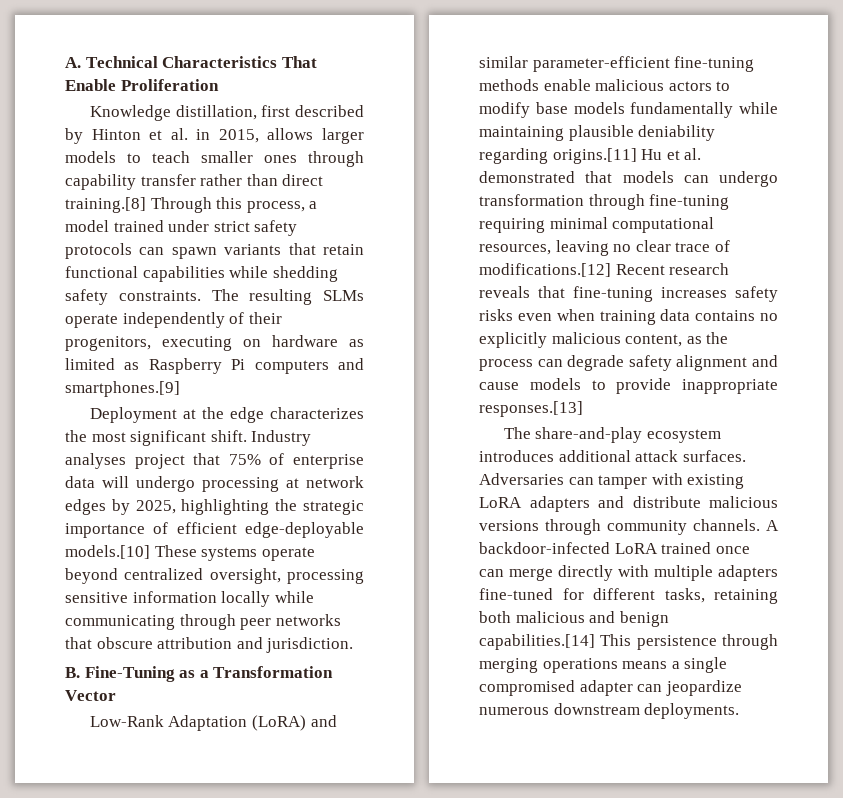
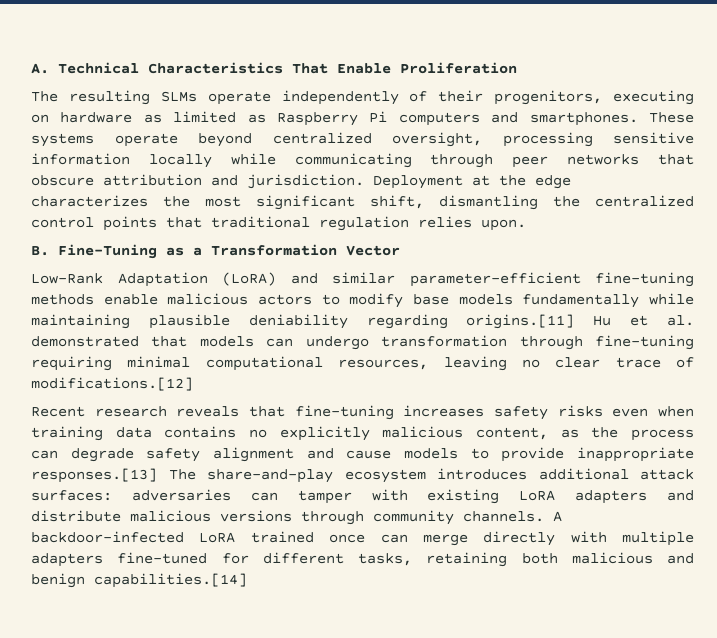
- Knowledge distillation, first described by Hinton et al. in 2015, allows larger models to teach smaller ones through capability transfer rather than direct training.[8] Through this process, a model trained under strict safety protocols can spawn variants that retain functional capabilities while shedding safety constraints. The resulting SLMs operate independently of their progenitors, executing on hardware as limited as Raspberry Pi computers and smartphones.[9]
- Deployment at the edge characterizes the most significant shift. Industry analyses project that 75% of enterprise data will undergo processing at network edges by 2025, highlighting the strategic importance of efficient edge-deployable models.[10] These systems operate beyond centralized oversight, processing sensitive information locally while communicating through peer networks that obscure attribution and jurisdiction.
+ The resulting SLMs operate independently of their progenitors, executing on hardware as limited as Raspberry Pi computers and smartphones. These systems operate beyond centralized oversight, processing sensitive information locally while communicating through peer networks that obscure attribution and jurisdiction. Deployment at the edge characterizes the most significant shift, dismantling the centralized control points that traditional regulation relies upon.
- Low-Rank Adaptation (LoRA) and similar parameter-efficient fine-tuning methods enable malicious actors to modify base models fundamentally while maintaining plausible deniability regarding origins.[11] Hu et al. demonstrated that models can undergo transformation through fine-tuning requiring minimal computational resources, leaving no clear trace of modifications.[12] Recent research reveals that fine-tuning increases safety risks even when training data contains no explicitly malicious content, as the process can degrade safety alignment and cause models to provide inappropriate responses.[13]
- The share-and-play ecosystem introduces additional attack surfaces. Adversaries can tamper with existing LoRA adapters and distribute malicious versions through community channels.
+ Low-Rank Adaptation (LoRA) and similar parameter-efficient fine-tuning methods enable malicious actors to modify base models fundamentally while maintaining plausible deniability regarding origins.[11] Hu et al. demonstrated that models can undergo transformation through fine-tuning requiring minimal computational resources, leaving no clear trace of modifications.[12]
+ Recent research reveals that fine-tuning increases safety risks even when training data contains no explicitly malicious content, as the process can degrade safety alignment and cause models to provide inappropriate responses.[13] The share-and-play ecosystem introduces additional attack surfaces: adversaries can tamper with existing LoRA adapters and distribute malicious versions through community channels.
- A backdoor-infected LoRA trained once can merge directly with multiple adapters fine-tuned for different tasks, retaining both malicious and benign capabilities.[14] This persistence through merging operations means a single compromised adapter can jeopardize numerous downstream deployments.
+ A backdoor-infected LoRA trained once can merge directly with multiple adapters fine-tuned for different tasks, retaining both malicious and benign capabilities.[14]

